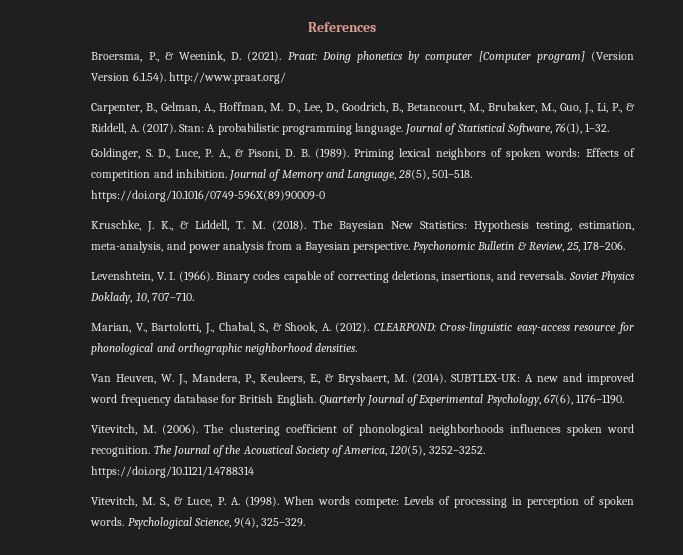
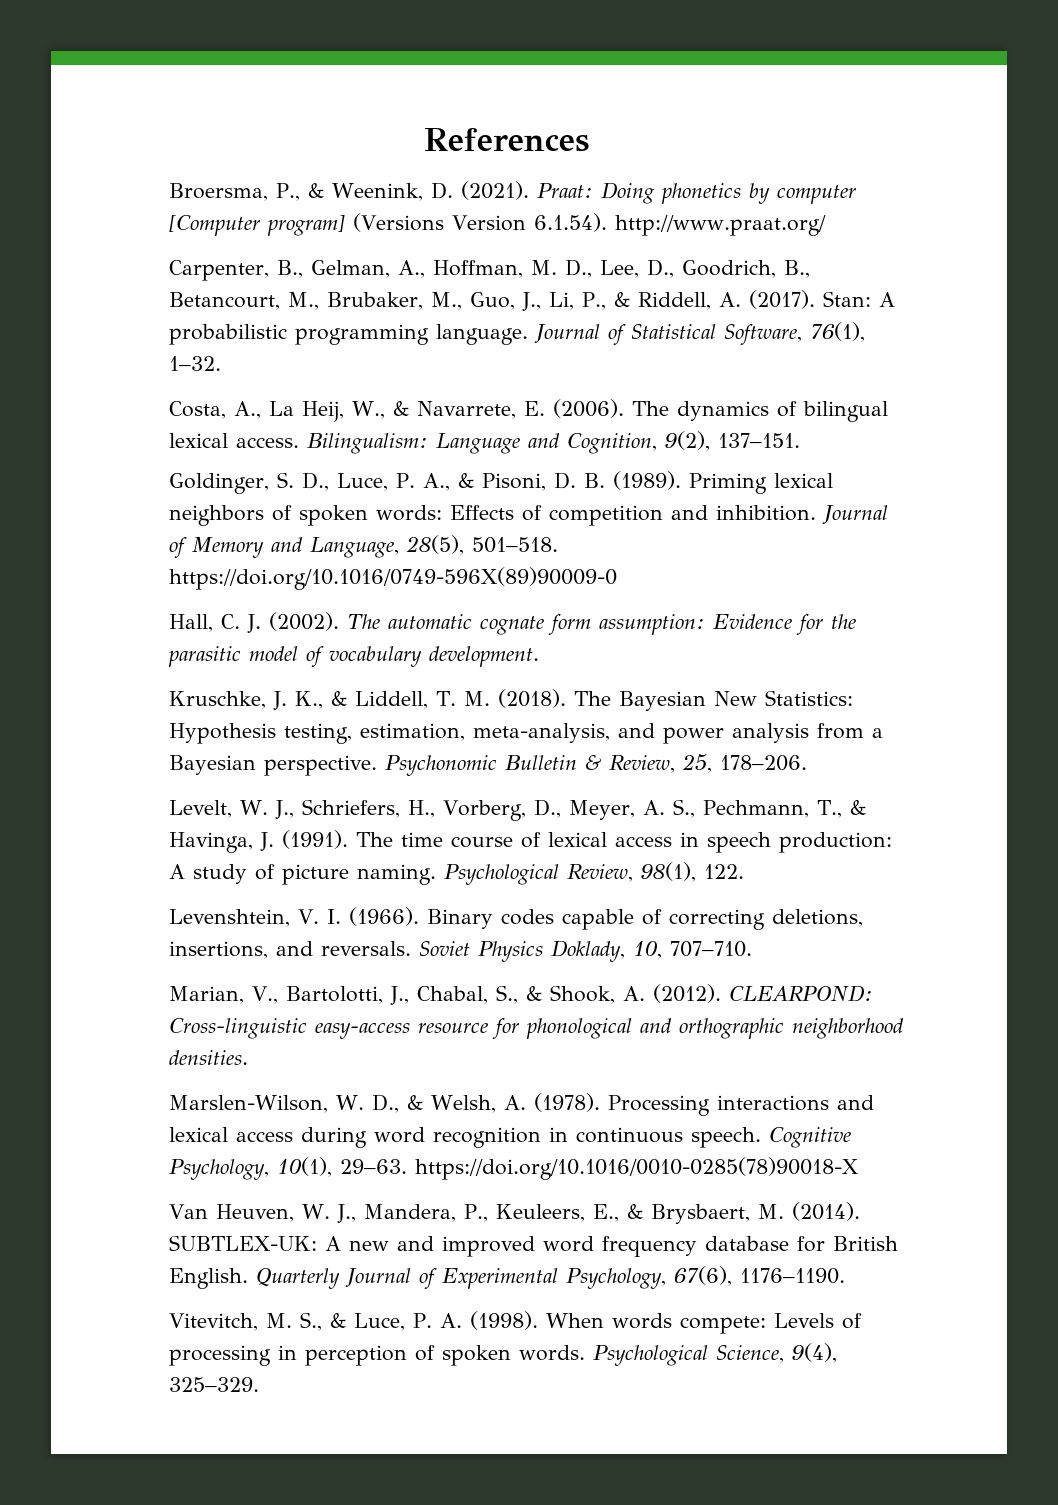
- Praat: Doing phonetics by computer [Computer program] (Version Version 6.1.54). http://www.praat.org/
+ Praat: Doing phonetics by computer [Computer program] (Versions Version 6.1.54). http://www.praat.org/
+ Costa, A., La Heij, W., & Navarrete, E. (2006). The dynamics of bilingual lexical access. Bilingualism: Language and Cognition, 9(2), 137–151.
+ Hall, C. J. (2002). The automatic cognate form assumption: Evidence for the parasitic model of vocabulary development.
+ Levelt, W. J., Schriefers, H., Vorberg, D., Meyer, A. S., Pechmann, T., & Havinga, J. (1991). The time course of lexical access in speech production: A study of picture naming. Psychological Review, 98(1), 122.
+ Marslen-Wilson, W. D., & Welsh, A. (1978). Processing interactions and lexical access during word recognition in continuous speech. Cognitive Psychology, 10(1), 29–63. https://doi.org/10.1016/0010-0285(78)90018-X
- Vitevitch, M. (2006). The clustering coefficient of phonological neighborhoods influences spoken word recognition. The Journal of the Acoustical Society of America, 120(5), 3252–3252. https://doi.org/10.1121/1.4788314

